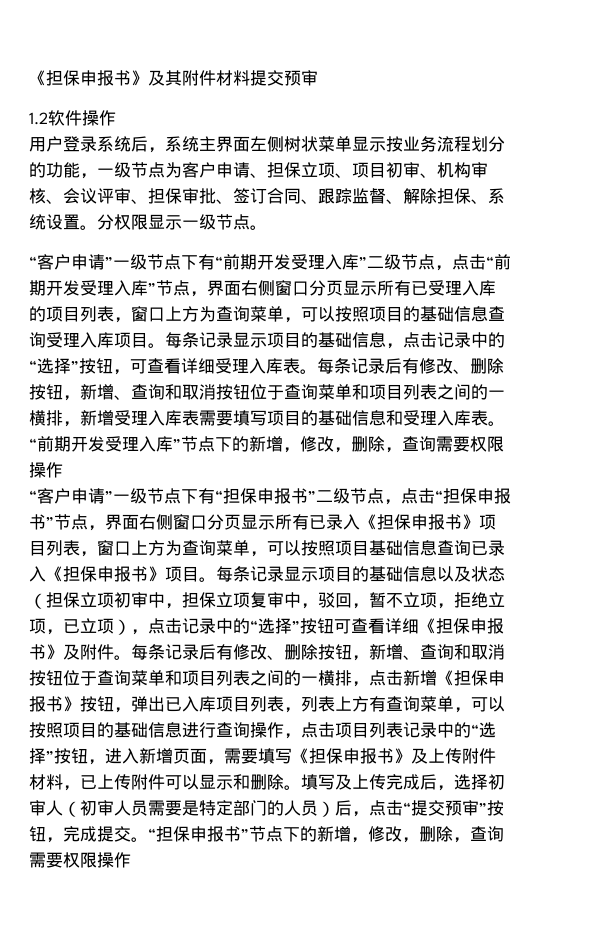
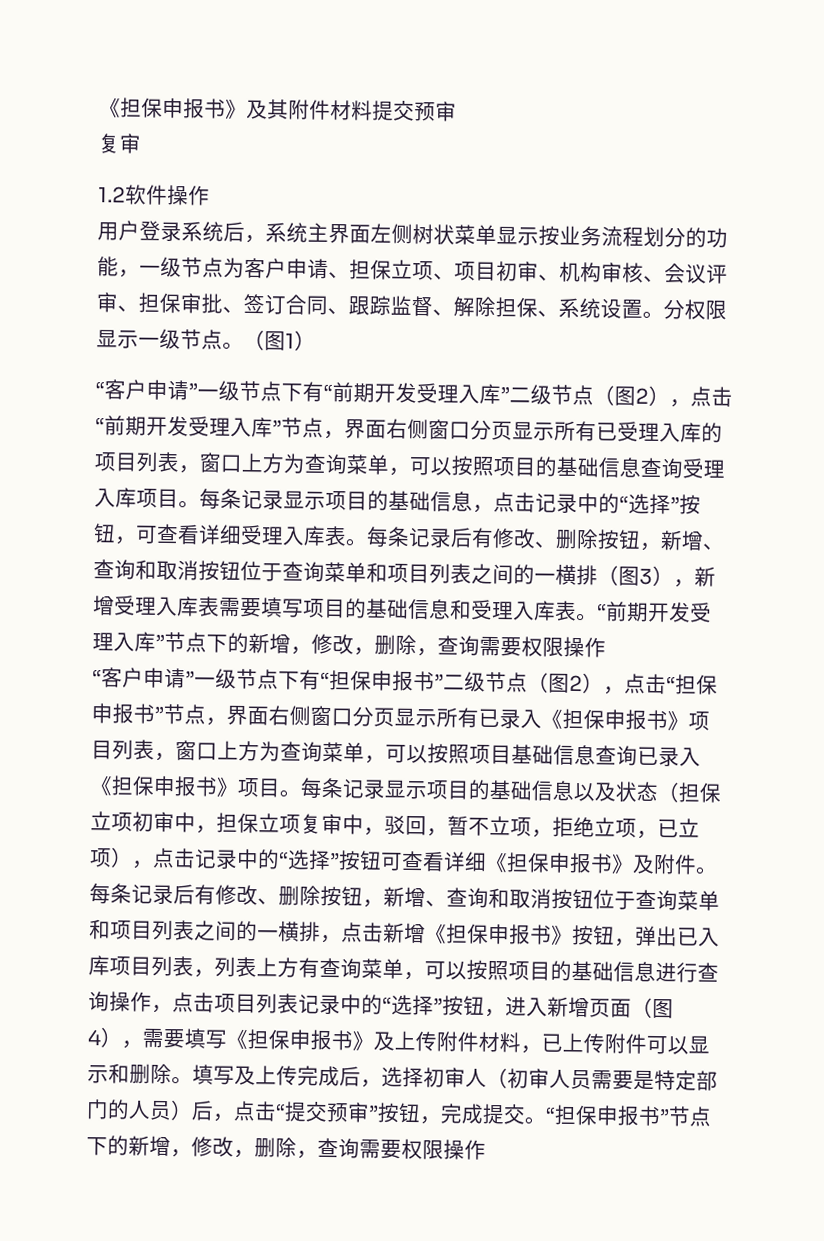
  《担保申报书》及其附件材料提交预审
+ 复审
+ （图1）
- “客户申请”一级节点下有“前期开发受理入库”二级节点，点击“前期开发受理入库”节点，界面右侧窗口分页显示所有已受理入库的项目列表，窗口上方为查询菜单，可以按照项目的基础信息查询受理入库项目。
+ “客户申请”一级节点下有“前期开发受理入库”二级节点（图2），点击“前期开发受理入库”节点，界面右侧窗口分页显示所有已受理入库的项目列表，窗口上方为查询菜单，可以按照项目的基础信息查询受理入库项目。
- 每条记录后有修改、删除按钮，新增、查询和取消按钮位于查询菜单和项目列表之间的一横排，新增受理入库表需要填写项目的基础信息和受理入库表。
+ 每条记录后有修改、删除按钮，新增、查询和取消按钮位于查询菜单和项目列表之间的一横排（图3），新增受理入库表需要填写项目的基础信息和受理入库表。
- “客户申请”一级节点下有“担保申报书”二级节点，点击“担保申报书”节点，界面右侧窗口分页显示所有已录入《担保申报书》项目列表，窗口上方为查询菜单，可以按照项目基础信息查询已录入《担保申报书》项目。
+ “客户申请”一级节点下有“担保申报书”二级节点（图2），点击“担保申报书”节点，界面右侧窗口分页显示所有已录入《担保申报书》项目列表，窗口上方为查询菜单，可以按照项目基础信息查询已录入《担保申报书》项目。
- 每条记录后有修改、删除按钮，新增、查询和取消按钮位于查询菜单和项目列表之间的一横排，点击新增《担保申报书》按钮，弹出已入库项目列表，列表上方有查询菜单，可以按照项目的基础信息进行查询操作，点击项目列表记录中的“选择”按钮，进入新增页面，需要填写《担保申报书》及上传附件材料，已上传附件可以显示和删除。
+ 每条记录后有修改、删除按钮，新增、查询和取消按钮位于查询菜单和项目列表之间的一横排，点击新增《担保申报书》按钮，弹出已入库项目列表，列表上方有查询菜单，可以按照项目的基础信息进行查询操作，点击项目列表记录中的“选择”按钮，进入新增页面（图4），需要填写《担保申报书》及上传附件材料，已上传附件可以显示和删除。

